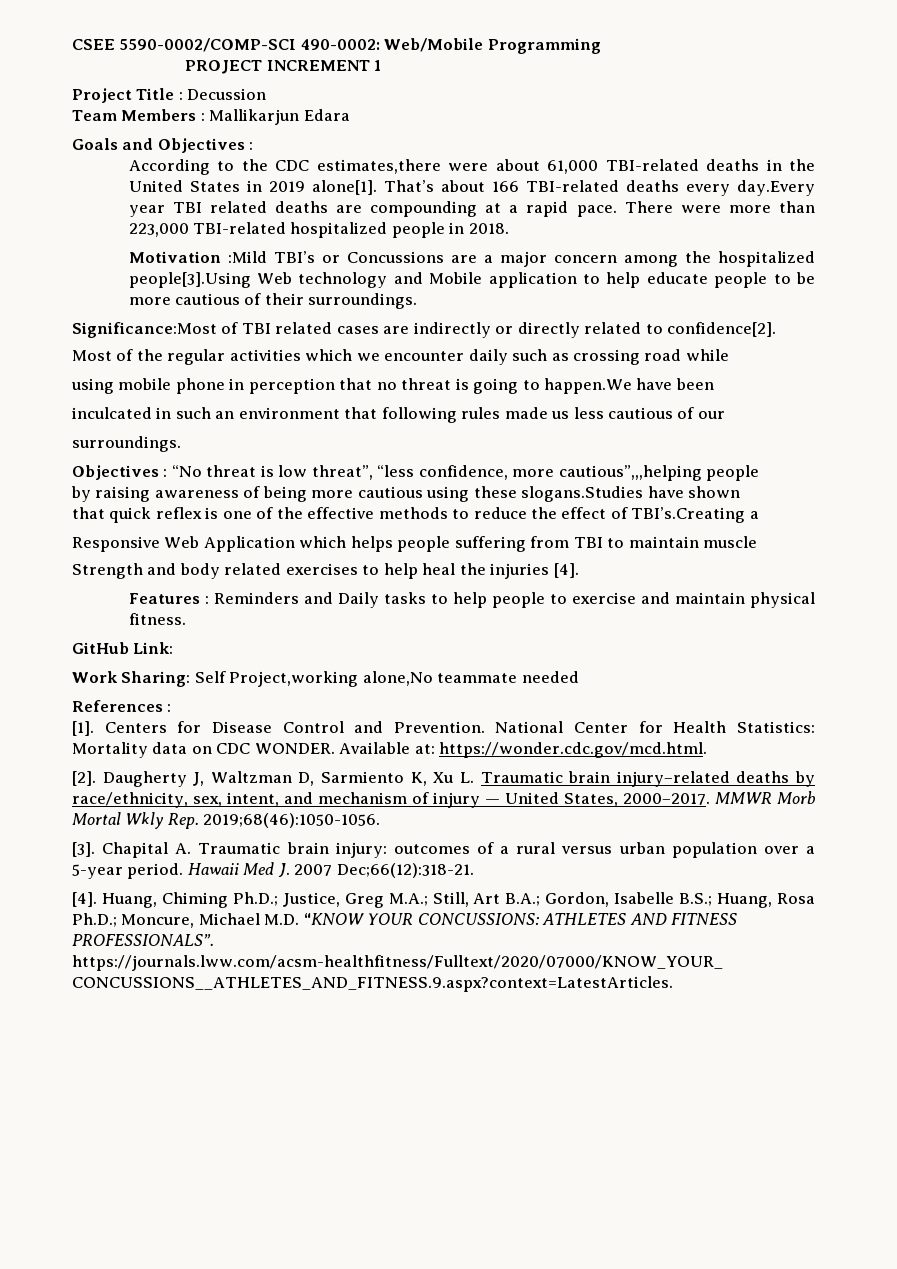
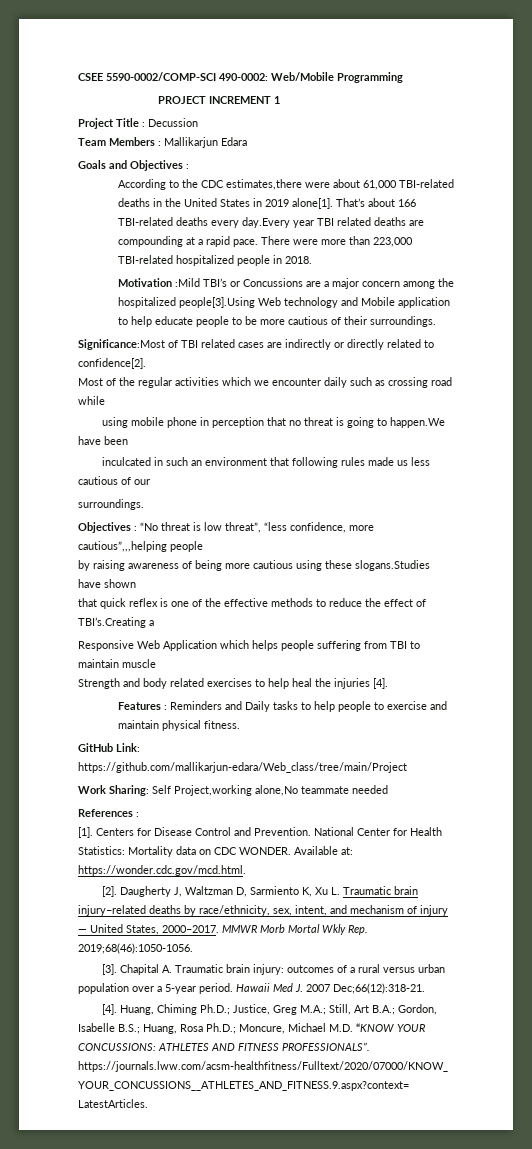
- GitHub Link:
+ GitHub Link: https://github.com/mallikarjun-edara/Web_class/tree/main/Project

